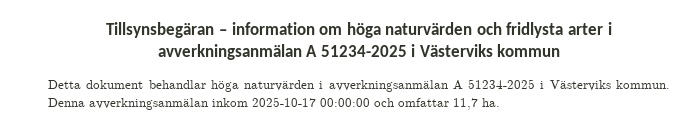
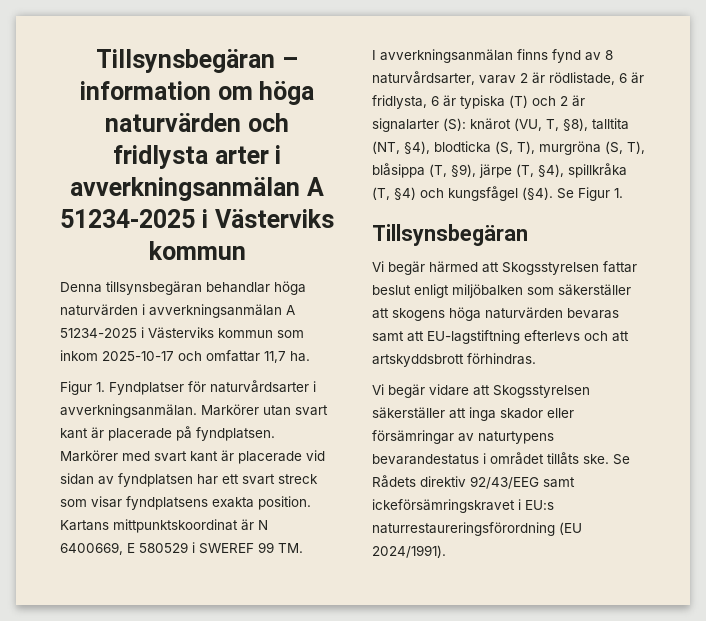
- Detta dokument behandlar höga naturvärden i avverkningsanmälan A 51234-2025 i Västerviks kommun. Denna avverkningsanmälan inkom 2025-10-17 00:00:00 och omfattar 11,7 ha.
+ Denna tillsynsbegäran behandlar höga naturvärden i avverkningsanmälan A 51234-2025 i Västerviks kommun som inkom 2025-10-17 och omfattar 11,7 ha.
+ Figur 1. Fyndplatser för naturvårdsarter i avverkningsanmälan. Markörer utan svart kant är placerade på fyndplatsen. Markörer med svart kant är placerade vid sidan av fyndplatsen har ett svart streck som visar fyndplatsens exakta position. Kartans mittpunktskoordinat är N 6400669, E 580529 i SWEREF 99 TM.
+ I avverkningsanmälan finns fynd av 8 naturvårdsarter, varav 2 är rödlistade, 6 är fridlysta, 6 är typiska (T) och 2 är signalarter (S): knärot (VU, T, §8), talltita (NT, §4), blodticka (S, T), murgröna (S, T), blåsippa (T, §9), järpe (T, §4), spillkråka (T, §4) och kungsfågel (§4). Se Figur 1.
+ Tillsynsbegäran
+ Vi begär härmed att Skogsstyrelsen fattar beslut enligt miljöbalken som säkerställer att skogens höga naturvärden bevaras samt att EU-lagstiftning efterlevs och att artskyddsbrott förhindras.
+ Vi begär vidare att Skogsstyrelsen säkerställer att inga skador eller försämringar av naturtypens bevarandestatus i området tillåts ske. Se Rådets direktiv 92/43/EEG samt ickeförsämringskravet i EU:s naturrestaureringsförordning (EU 2024/1991).

